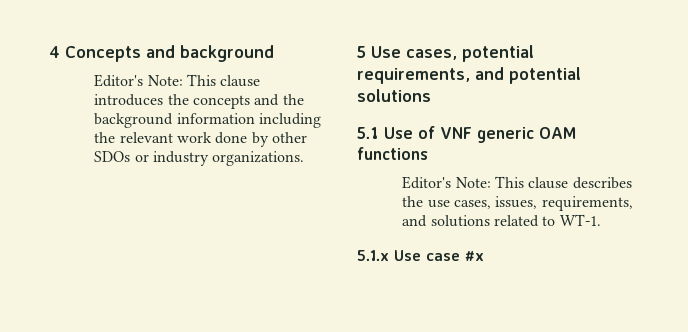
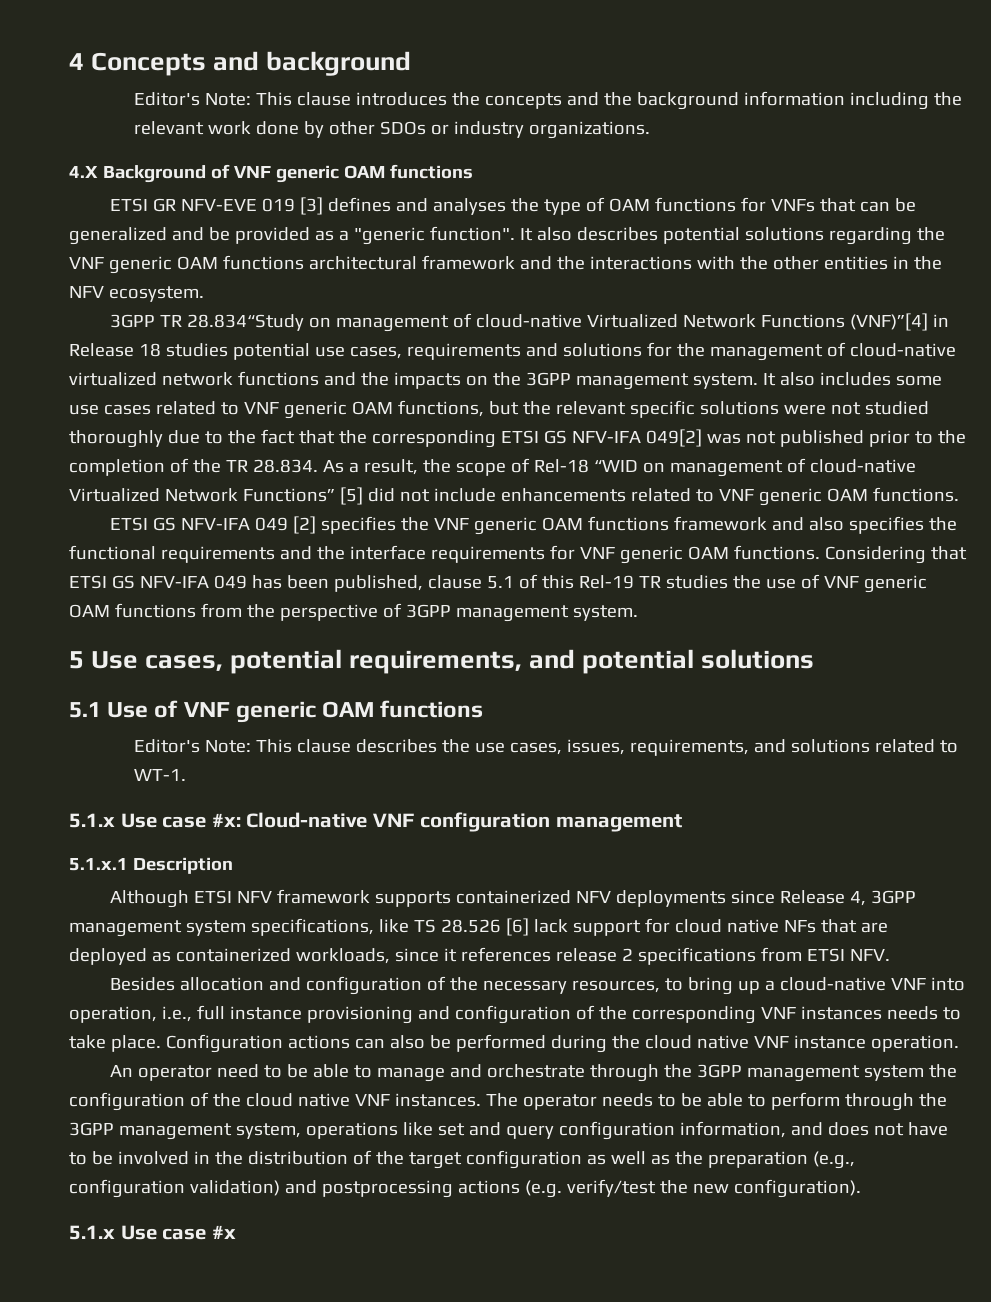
+ 4.X Background of VNF generic OAM functions
+ ETSI GR NFV-EVE 019 [3] defines and analyses the type of OAM functions for VNFs that can be generalized and be provided as a "generic function". It also describes potential solutions regarding the VNF generic OAM functions architectural framework and the interactions with the other entities in the NFV ecosystem.
+ 3GPP TR 28.834“Study on management of cloud-native Virtualized Network Functions (VNF)”[4] in Release 18 studies potential use cases, requirements and solutions for the management of cloud-native virtualized network functions and the impacts on the 3GPP management system. It also includes some use cases related to VNF generic OAM functions, but the relevant specific solutions were not studied thoroughly due to the fact that the corresponding ETSI GS NFV-IFA 049[2] was not published prior to the completion of the TR 28.834. As a result, the scope of Rel-18 “WID on management of cloud-native Virtualized Network Functions” [5] did not include enhancements related to VNF generic OAM functions.
+ ETSI GS NFV-IFA 049 [2] specifies the VNF generic OAM functions framework and also specifies the functional requirements and the interface requirements for VNF generic OAM functions. Considering that ETSI GS NFV-IFA 049 has been published, clause 5.1 of this Rel-19 TR studies the use of VNF generic OAM functions from the perspective of 3GPP management system.
+ 5.1.x Use case #x: Cloud-native VNF configuration management
+ 5.1.x.1 Description
+ Although ETSI NFV framework supports containerized NFV deployments since Release 4, 3GPP management system specifications, like TS 28.526 [6] lack support for cloud native NFs that are deployed as containerized workloads, since it references release 2 specifications from ETSI NFV.
+ Besides allocation and configuration of the necessary resources, to bring up a cloud-native VNF into operation, i.e., full instance provisioning and configuration of the corresponding VNF instances needs to take place. Configuration actions can also be performed during the cloud native VNF instance operation.
+ An operator need to be able to manage and orchestrate through the 3GPP management system the configuration of the cloud native VNF instances. The operator needs to be able to perform through the 3GPP management system, operations like set and query configuration information, and does not have to be involved in the distribution of the target configuration as well as the preparation (e.g., configuration validation) and postprocessing actions (e.g. verify/test the new configuration).

